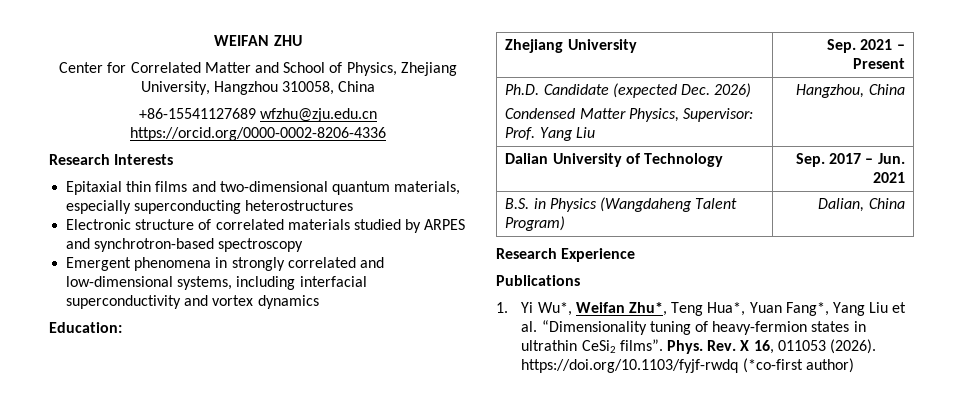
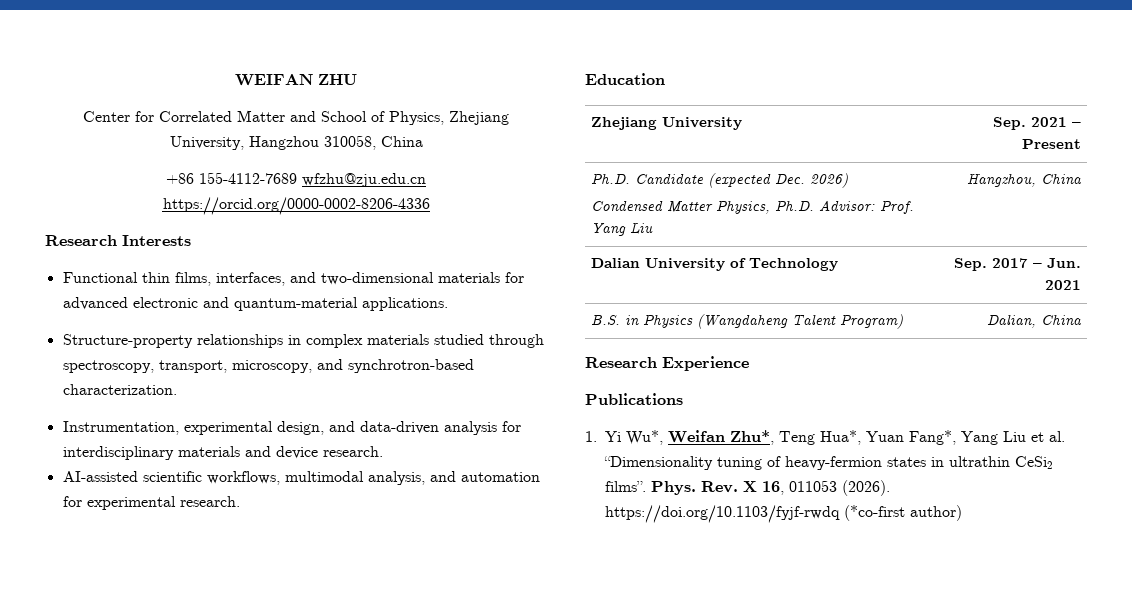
- +86-15541127689 wfzhu@zju.edu.cn https://orcid.org/0000-0002-8206-4336
+ +86 155-4112-7689 wfzhu@zju.edu.cn https://orcid.org/0000-0002-8206-4336
- Epitaxial thin films and two-dimensional quantum materials, especially superconducting heterostructures
- Electronic structure of correlated materials studied by ARPES and synchrotron-based spectroscopy
- Emergent phenomena in strongly correlated and low-dimensional systems, including interfacial superconductivity and vortex dynamics
- Education:
+ Functional thin films, interfaces, and two-dimensional materials for advanced electronic and quantum-material applications.
+ Structure-property relationships in complex materials studied through spectroscopy, transport, microscopy, and synchrotron-based characterization.
+ Instrumentation, experimental design, and data-driven analysis for interdisciplinary materials and device research.
+ AI-assisted scientific workflows, multimodal analysis, and automation for experimental research.
+ Education
  Ph.D. Candidate (expected Dec. 2026)
- Condensed Matter Physics, Supervisor: Prof. Yang Liu | Hangzhou, China
+ Condensed Matter Physics, Ph.D. Advisor: Prof. Yang Liu | Hangzhou, China

